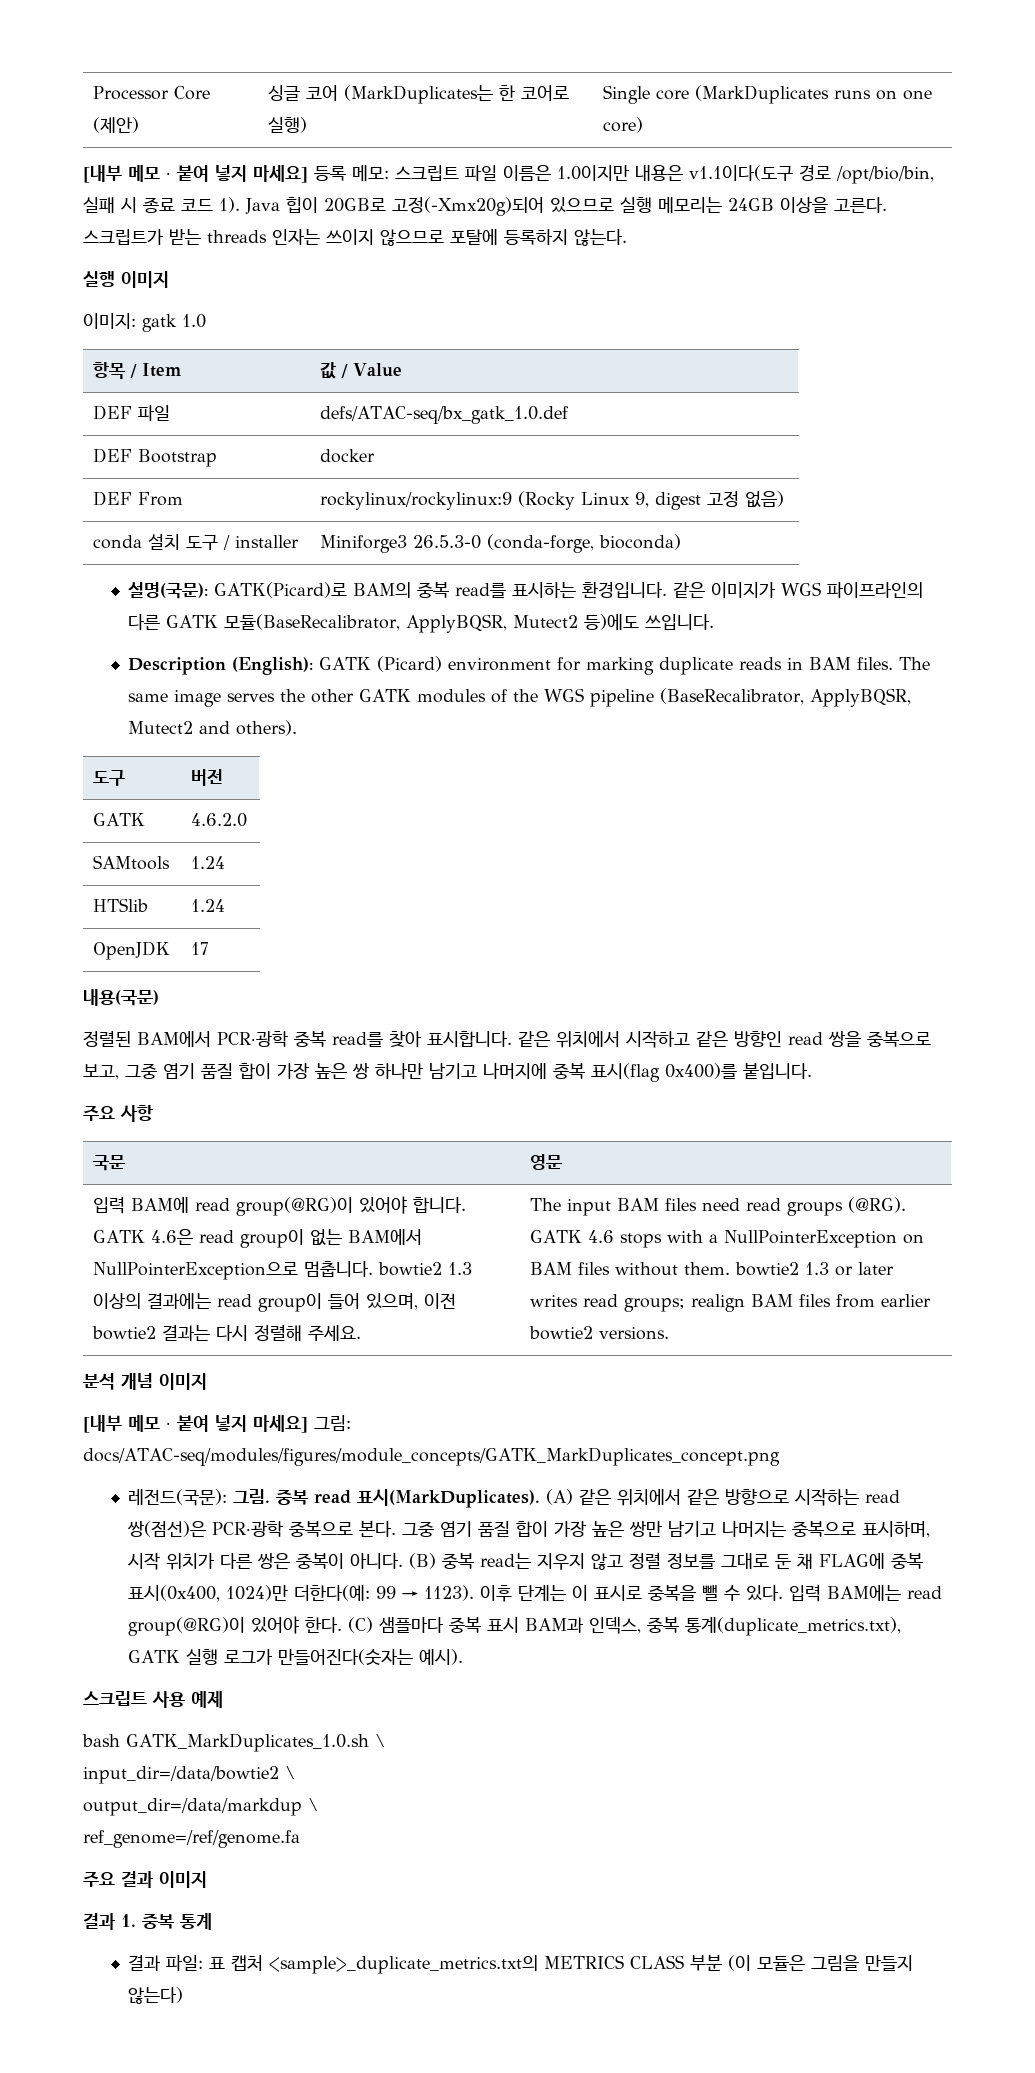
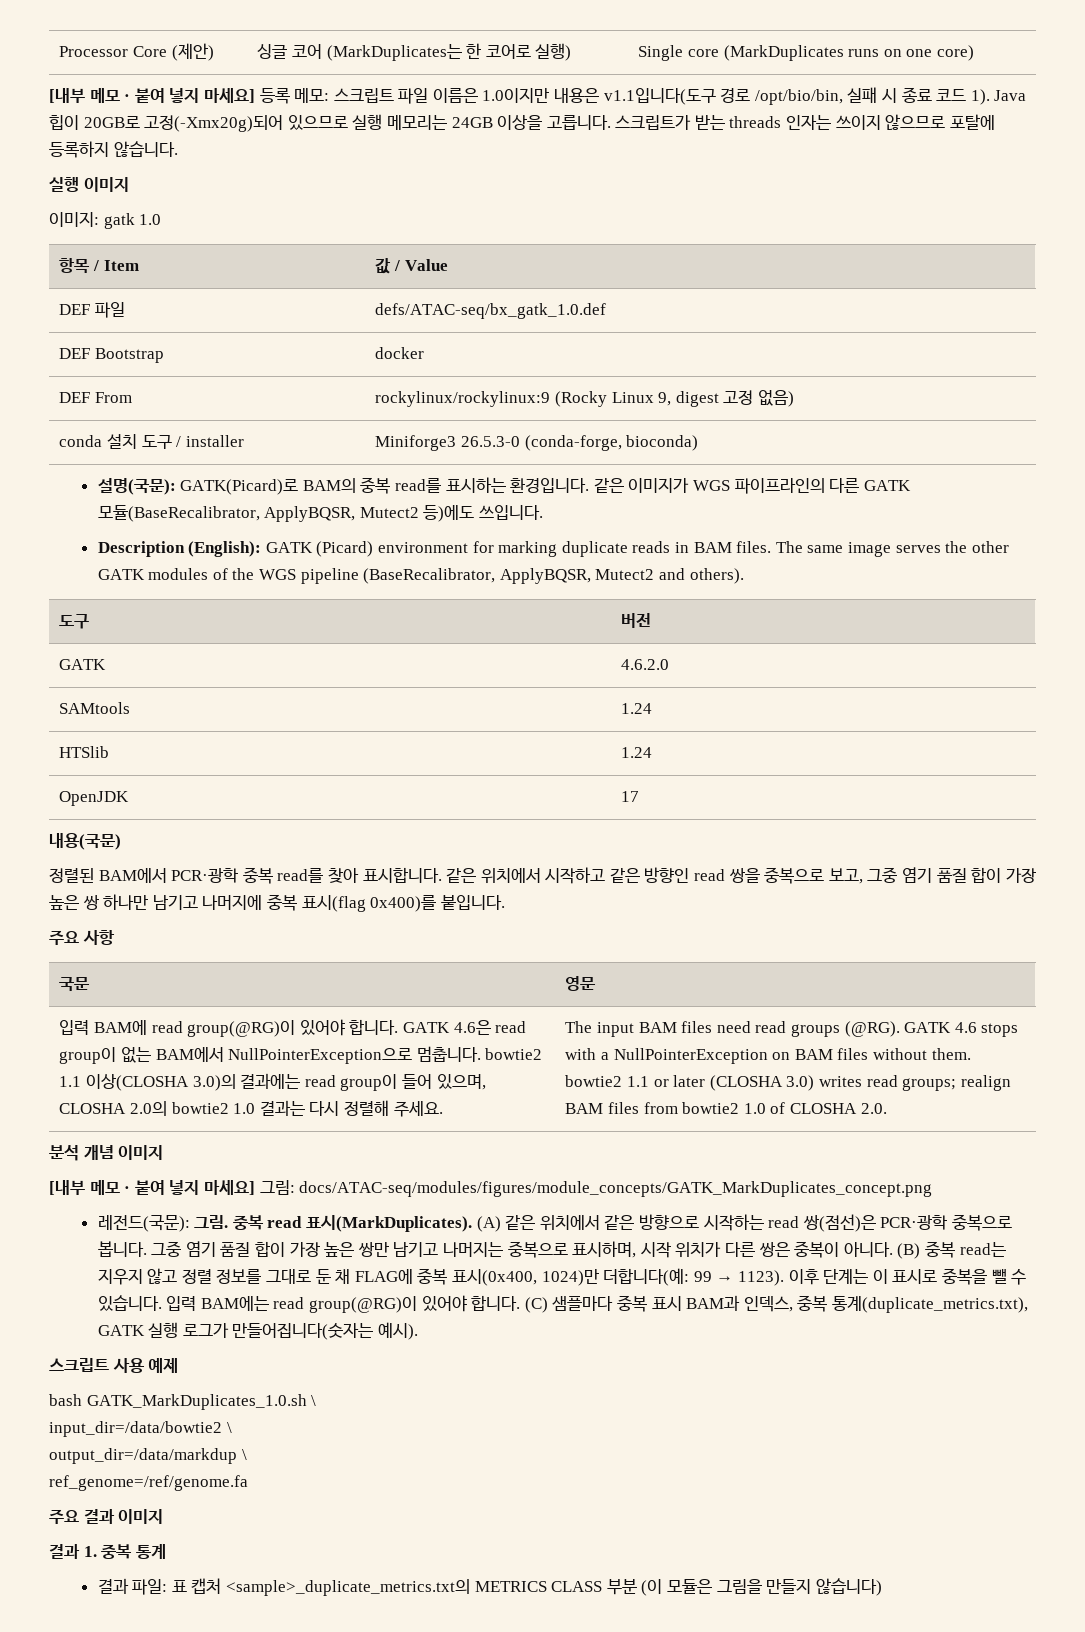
- [내부 메모 · 붙여 넣지 마세요] 등록 메모: 스크립트 파일 이름은 1.0이지만 내용은 v1.1이다(도구 경로 /opt/bio/bin, 실패 시 종료 코드 1).
+ [내부 메모 · 붙여 넣지 마세요] 등록 메모: 스크립트 파일 이름은 1.0이지만 내용은 v1.1입니다(도구 경로 /opt/bio/bin, 실패 시 종료 코드 1).
- Java 힙이 20GB로 고정(-Xmx20g)되어 있으므로 실행 메모리는 24GB 이상을 고른다.
+ Java 힙이 20GB로 고정(-Xmx20g)되어 있으므로 실행 메모리는 24GB 이상을 고릅니다.
- 스크립트가 받는 threads 인자는 쓰이지 않으므로 포탈에 등록하지 않는다.
+ 스크립트가 받는 threads 인자는 쓰이지 않으므로 포탈에 등록하지 않습니다.
- GATK 4.6은 read group이 없는 BAM에서 NullPointerException으로 멈춥니다. bowtie2 1.3 이상의 결과에는 read group이 들어 있으며, 이전 bowtie2 결과는 다시 정렬해 주세요.
+ GATK 4.6은 read group이 없는 BAM에서 NullPointerException으로 멈춥니다. bowtie2 1.1 이상(CLOSHA 3.0)의 결과에는 read group이 들어 있으며, CLOSHA 2.0의 bowtie2 1.0 결과는 다시 정렬해 주세요.
- GATK 4.6 stops with a NullPointerException on BAM files without them. bowtie2 1.3 or later writes read groups; realign BAM files from earlier bowtie2 versions.
+ GATK 4.6 stops with a NullPointerException on BAM files without them. bowtie2 1.1 or later (CLOSHA 3.0) writes read groups; realign BAM files from bowtie2 1.0 of CLOSHA 2.0.
- (A) 같은 위치에서 같은 방향으로 시작하는 read 쌍(점선)은 PCR·광학 중복으로 본다.
+ (A) 같은 위치에서 같은 방향으로 시작하는 read 쌍(점선)은 PCR·광학 중복으로 봅니다.
- (B) 중복 read는 지우지 않고 정렬 정보를 그대로 둔 채 FLAG에 중복 표시(0x400, 1024)만 더한다(예: 99 → 1123).
+ (B) 중복 read는 지우지 않고 정렬 정보를 그대로 둔 채 FLAG에 중복 표시(0x400, 1024)만 더합니다(예: 99 → 1123).
- 이후 단계는 이 표시로 중복을 뺄 수 있다.
+ 이후 단계는 이 표시로 중복을 뺄 수 있습니다.
- 입력 BAM에는 read group(@RG)이 있어야 한다.
+ 입력 BAM에는 read group(@RG)이 있어야 합니다.
- (C) 샘플마다 중복 표시 BAM과 인덱스, 중복 통계(duplicate_metrics.txt), GATK 실행 로그가 만들어진다(숫자는 예시).
+ (C) 샘플마다 중복 표시 BAM과 인덱스, 중복 통계(duplicate_metrics.txt), GATK 실행 로그가 만들어집니다(숫자는 예시).
- 결과 파일: 표 캡처 <sample>_duplicate_metrics.txt의 METRICS CLASS 부분 (이 모듈은 그림을 만들지 않는다)
+ 결과 파일: 표 캡처 <sample>_duplicate_metrics.txt의 METRICS CLASS 부분 (이 모듈은 그림을 만들지 않습니다)

